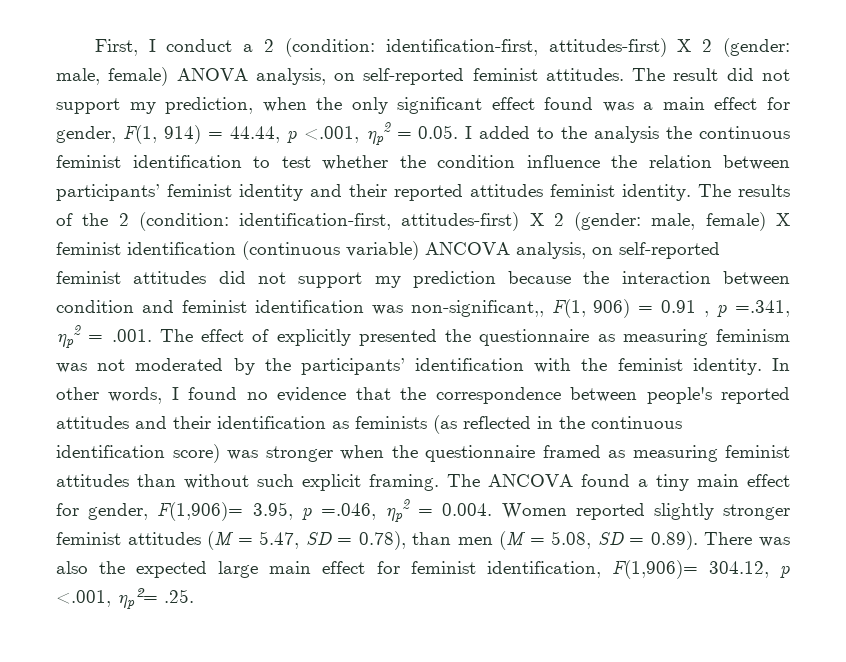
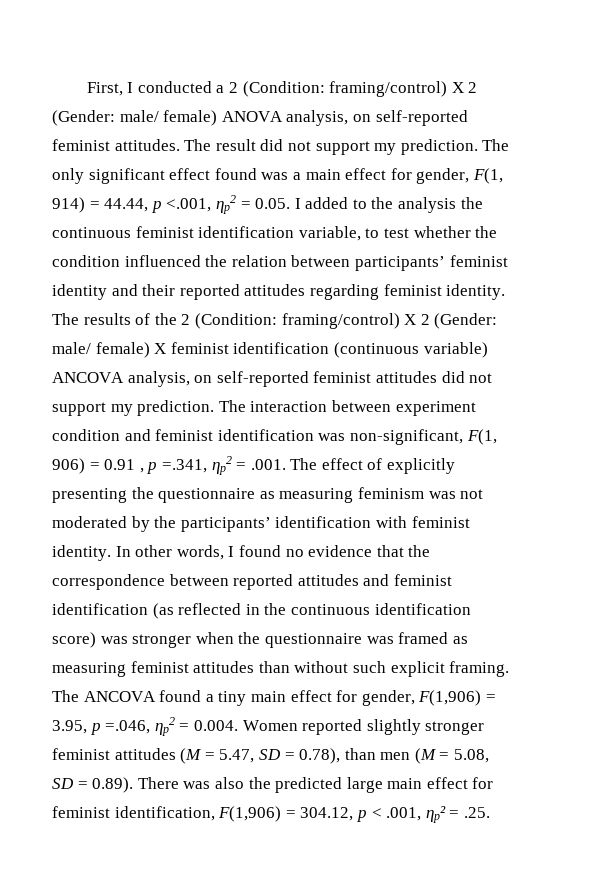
- First, I conduct a 2 (condition: identification-first, attitudes-first) X 2 (gender: male, female) ANOVA analysis, on self-reported feminist attitudes.
+ First, I conducted a 2 (Condition: framing/control) X 2 (Gender: male/ female) ANOVA analysis, on self-reported feminist attitudes.
- The result did not support my prediction, when the only significant effect found was a main effect for gender, F(1, 914) = 44.44, p <.001, ηp2 = 0.05. I added to the analysis the continuous feminist identification to test whether the condition influence the relation between participants’ feminist identity and their reported attitudes feminist identity.
+ The result did not support my prediction. The only significant effect found was a main effect for gender, F(1, 914) = 44.44, p <.001, ηp2 = 0.05. I added to the analysis the continuous feminist identification variable, to test whether the condition influenced the relation between participants’ feminist identity and their reported attitudes regarding feminist identity.
- The results of the 2 (condition: identification-first, attitudes-first) X 2 (gender: male, female) X feminist identification (continuous variable) ANCOVA analysis, on self-reported feminist attitudes did not support my prediction because the interaction between condition and feminist identification was non-significant,, F(1, 906) = 0.91 , p =.341, ηp2 = .001. The effect of explicitly presented the questionnaire as measuring feminism was not moderated by the participants’ identification with the feminist identity.
+ The results of the 2 (Condition: framing/control) X 2 (Gender: male/ female) X feminist identification (continuous variable) ANCOVA analysis, on self-reported feminist attitudes did not support my prediction. The interaction between experiment condition and feminist identification was non-significant, F(1, 906) = 0.91 , p =.341, ηp2 = .001. The effect of explicitly presenting the questionnaire as measuring feminism was not moderated by the participants’ identification with feminist identity.
- In other words, I found no evidence that the correspondence between people's reported attitudes and their identification as feminists (as reflected in the continuous identification score) was stronger when the questionnaire framed as measuring feminist attitudes than without such explicit framing.
+ In other words, I found no evidence that the correspondence between reported attitudes and feminist identification (as reflected in the continuous identification score) was stronger when the questionnaire was framed as measuring feminist attitudes than without such explicit framing.
- The ANCOVA found a tiny main effect for gender, F(1,906)= 3.95, p =.046, ηp2 = 0.004. Women reported slightly stronger feminist attitudes (M = 5.47, SD = 0.78), than men (M = 5.08, SD = 0.89). There was also the expected large main effect for feminist identification, F(1,906)= 304.12, p <.001, ηp²= .25.
+ The ANCOVA found a tiny main effect for gender, F(1,906) = 3.95, p =.046, ηp2 = 0.004. Women reported slightly stronger feminist attitudes (M = 5.47, SD = 0.78), than men (M = 5.08, SD = 0.89). There was also the predicted large main effect for feminist identification, F(1,906) = 304.12, p < .001, ηp² = .25.

